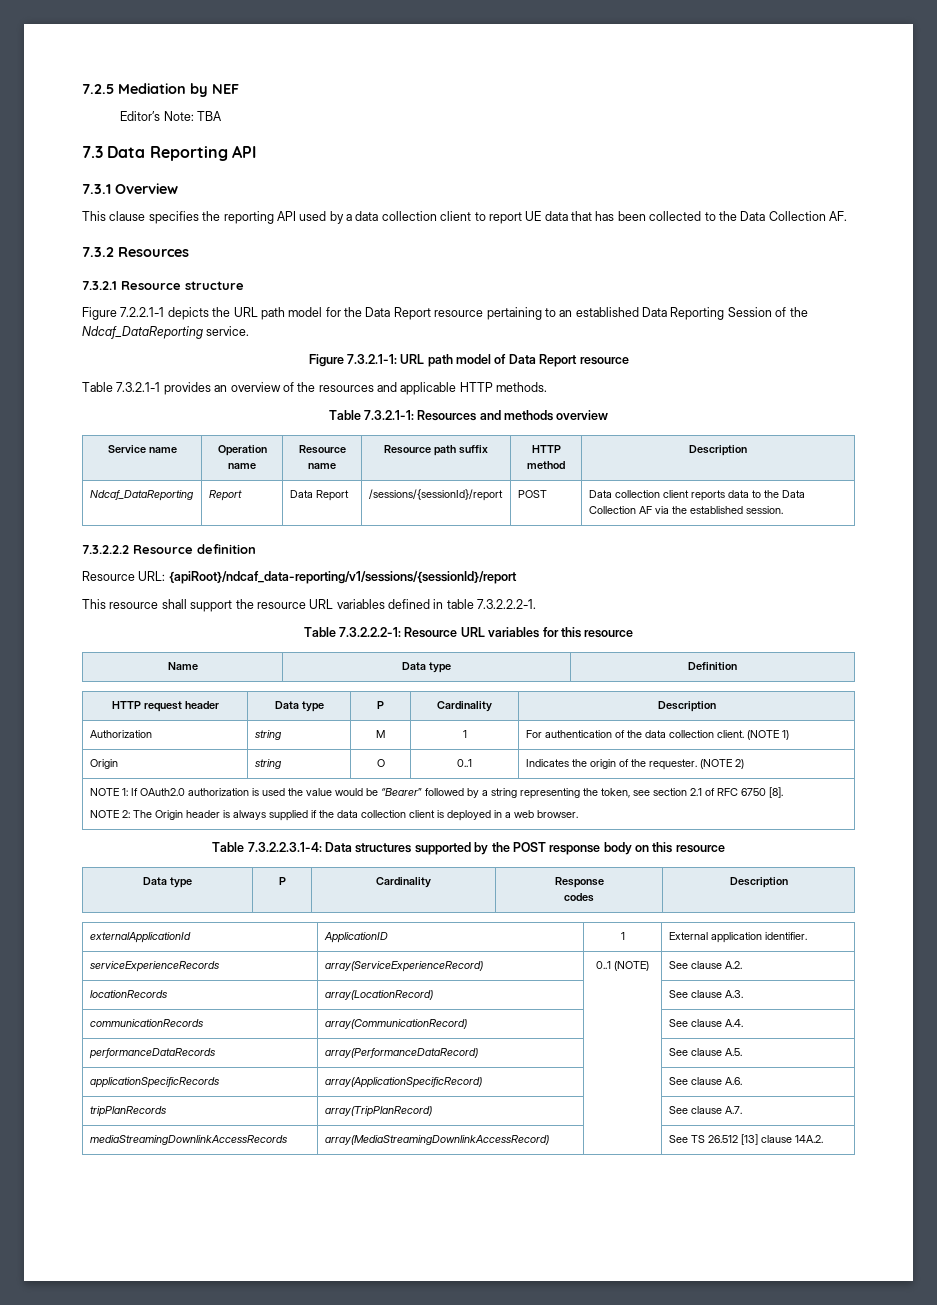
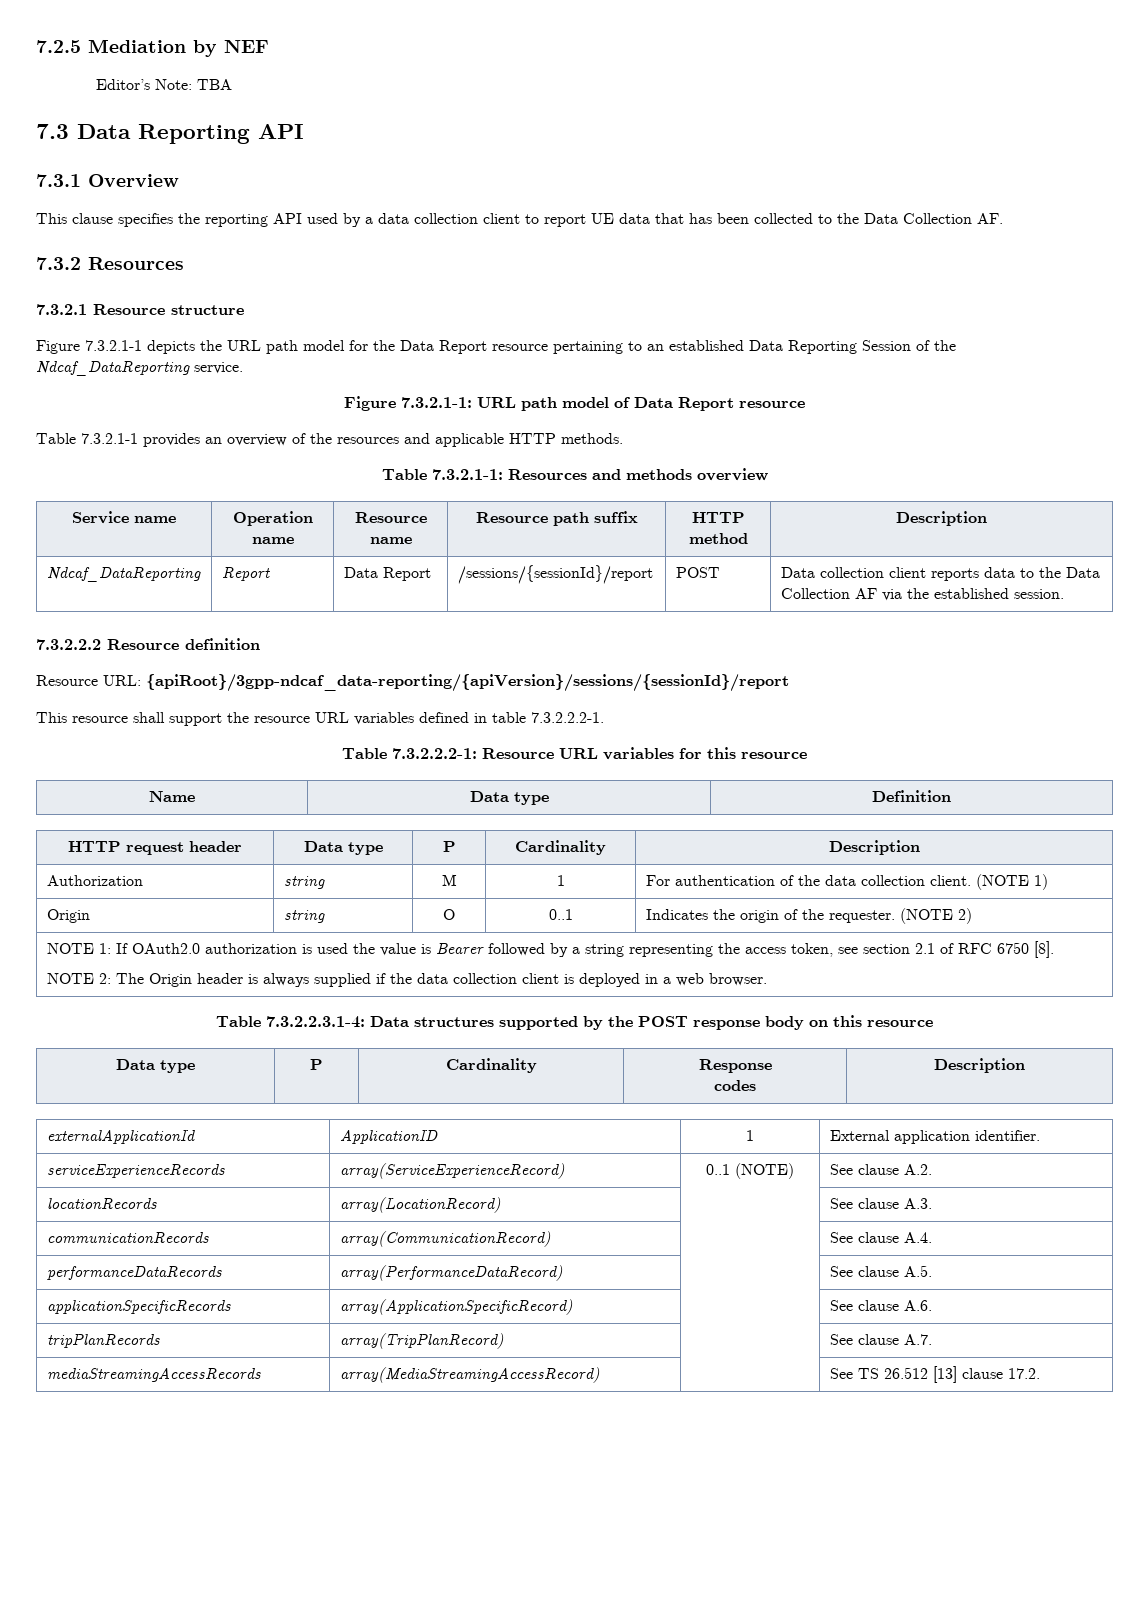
- Figure 7.2.2.1-1 depicts the URL path model for the Data Report resource pertaining to an established Data Reporting Session of the Ndcaf_DataReporting service.
+ Figure 7.3.2.1-1 depicts the URL path model for the Data Report resource pertaining to an established Data Reporting Session of the Ndcaf_DataReporting service.
- Resource URL: {apiRoot}/ndcaf_data-reporting/v1/sessions/{sessionId}/report
+ Resource URL: {apiRoot}/3gpp-ndcaf_data-reporting/{apiVersion}/sessions/{sessionId}/report
- NOTE 1: If OAuth2.0 authorization is used the value would be “Bearer” followed by a string representing the token, see section 2.1 of RFC 6750 [8].
+ NOTE 1: If OAuth2.0 authorization is used the value is Bearer followed by a string representing the access token, see section 2.1 of RFC 6750 [8].
- mediaStreamingDownlinkAccessRecords | array(MediaStreamingDownlinkAccessRecord) | | See TS 26.512 [13] clause 14A.2.
+ mediaStreamingAccessRecords | array(MediaStreamingAccessRecord) | | See TS 26.512 [13] clause 17.2.

